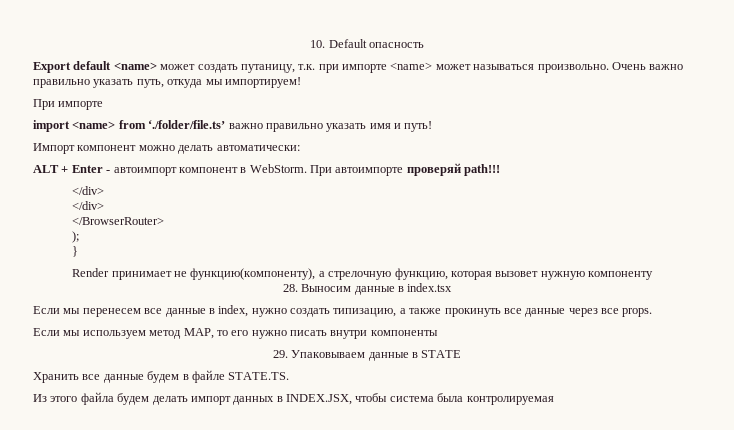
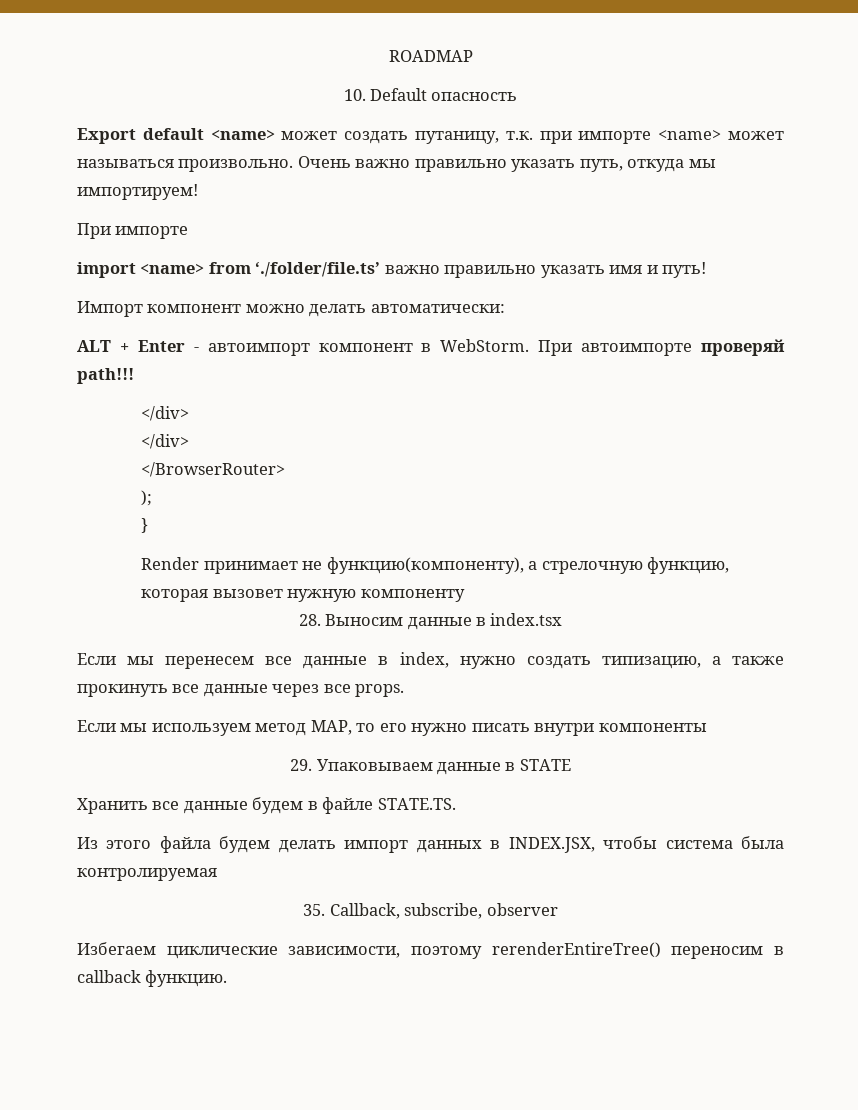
+ ROADMAP
+ 35. Callback, subscribe, observer
+ Избегаем циклические зависимости, поэтому rerenderEntireTree() переносим в callback функцию.

